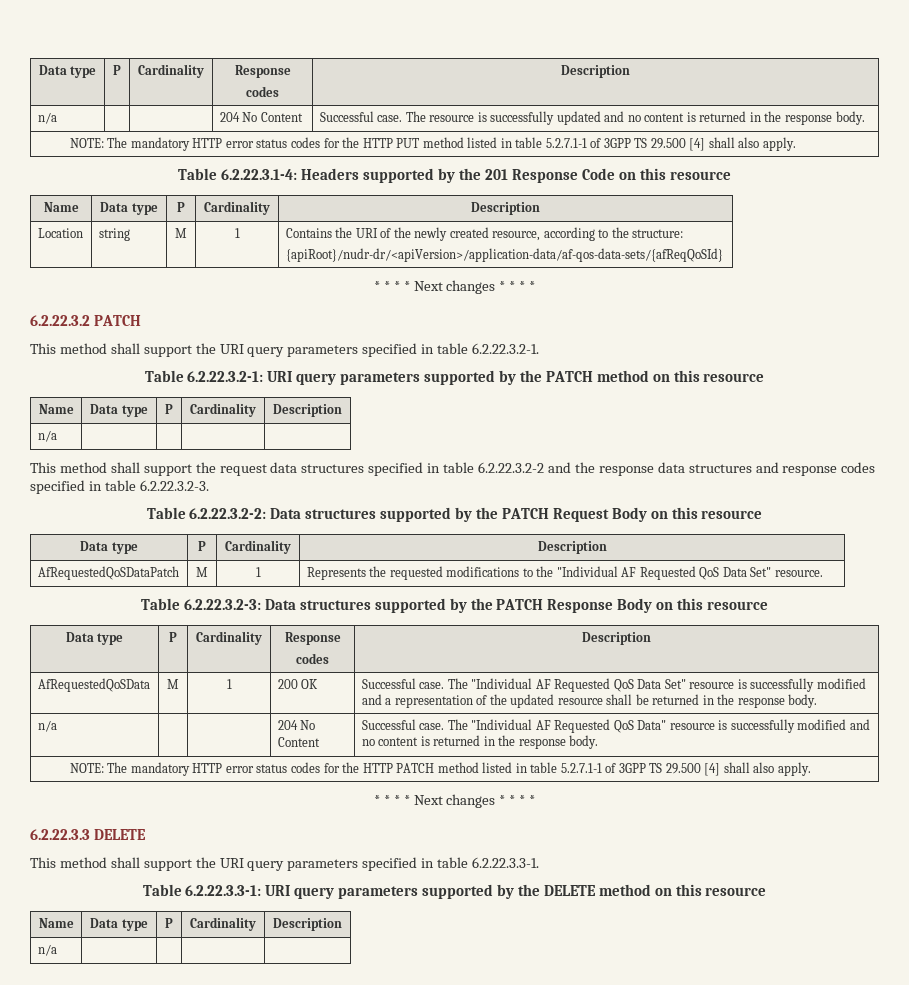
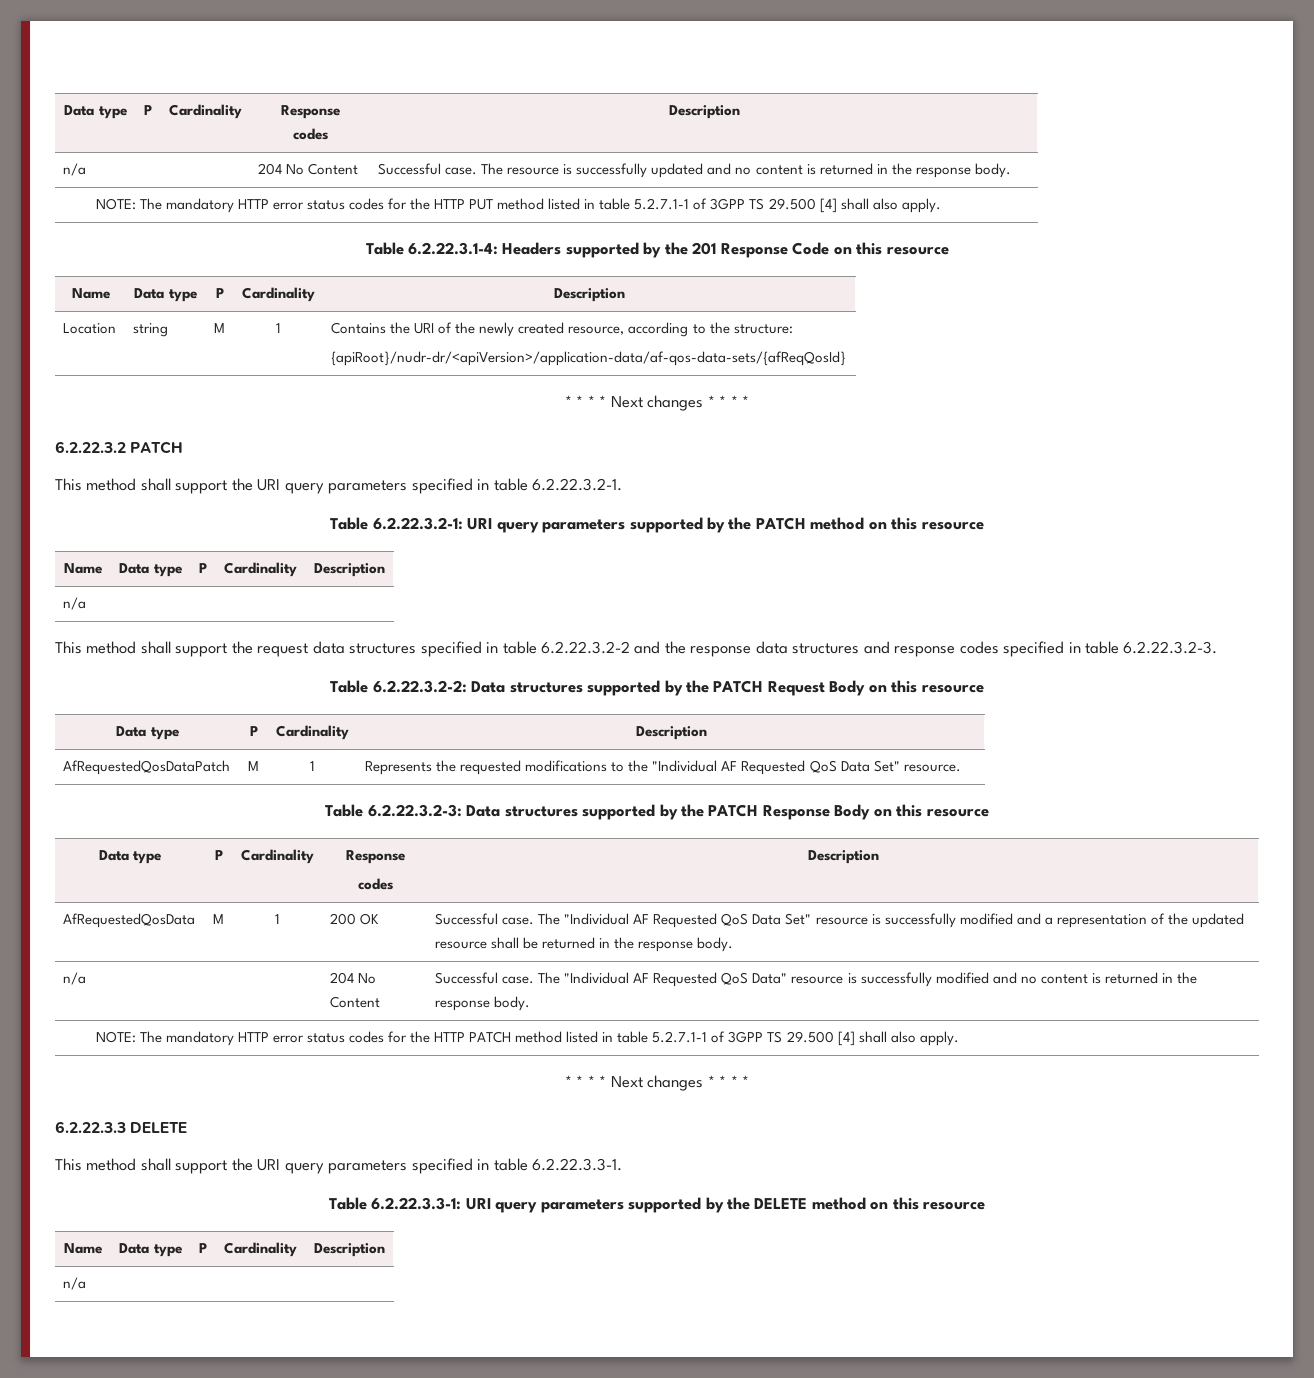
  Location | string | M | 1 | Contains the URI of the newly created resource, according to the structure:
- {apiRoot}/nudr-dr/<apiVersion>/application-data/af-qos-data-sets/{afReqQoSId}
+ {apiRoot}/nudr-dr/<apiVersion>/application-data/af-qos-data-sets/{afReqQosId}
- AfRequestedQoSDataPatch | M | 1 | Represents the requested modifications to the "Individual AF Requested QoS Data Set" resource.
+ AfRequestedQosDataPatch | M | 1 | Represents the requested modifications to the "Individual AF Requested QoS Data Set" resource.
- AfRequestedQoSData | M | 1 | 200 OK | Successful case. The "Individual AF Requested QoS Data Set" resource is successfully modified and a representation of the updated resource shall be returned in the response body.
+ AfRequestedQosData | M | 1 | 200 OK | Successful case. The "Individual AF Requested QoS Data Set" resource is successfully modified and a representation of the updated resource shall be returned in the response body.

